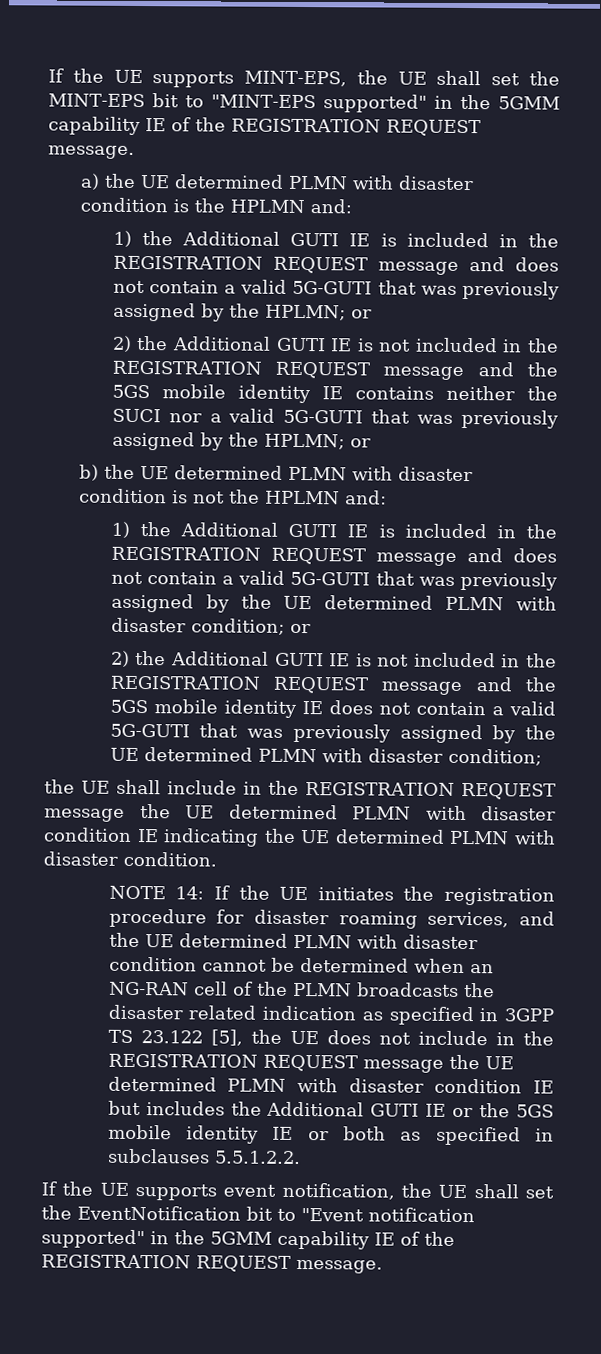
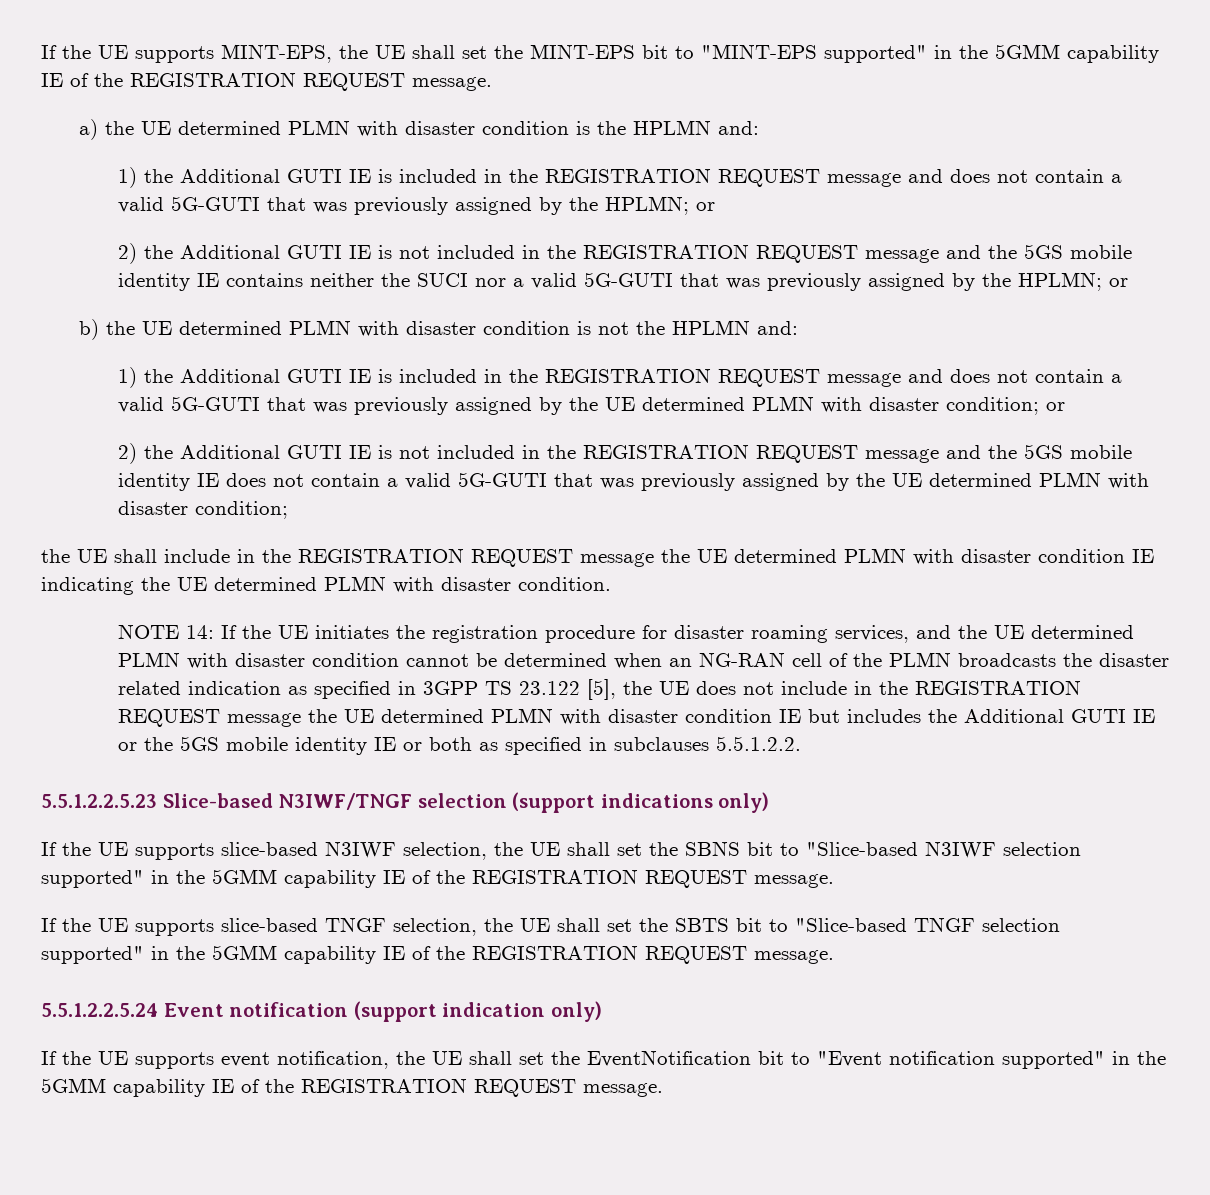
+ 5.5.1.2.2.5.23 Slice-based N3IWF/TNGF selection (support indications only)
+ If the UE supports slice-based N3IWF selection, the UE shall set the SBNS bit to "Slice-based N3IWF selection supported" in the 5GMM capability IE of the REGISTRATION REQUEST message.
+ If the UE supports slice-based TNGF selection, the UE shall set the SBTS bit to "Slice-based TNGF selection supported" in the 5GMM capability IE of the REGISTRATION REQUEST message.
+ 5.5.1.2.2.5.24 Event notification (support indication only)

